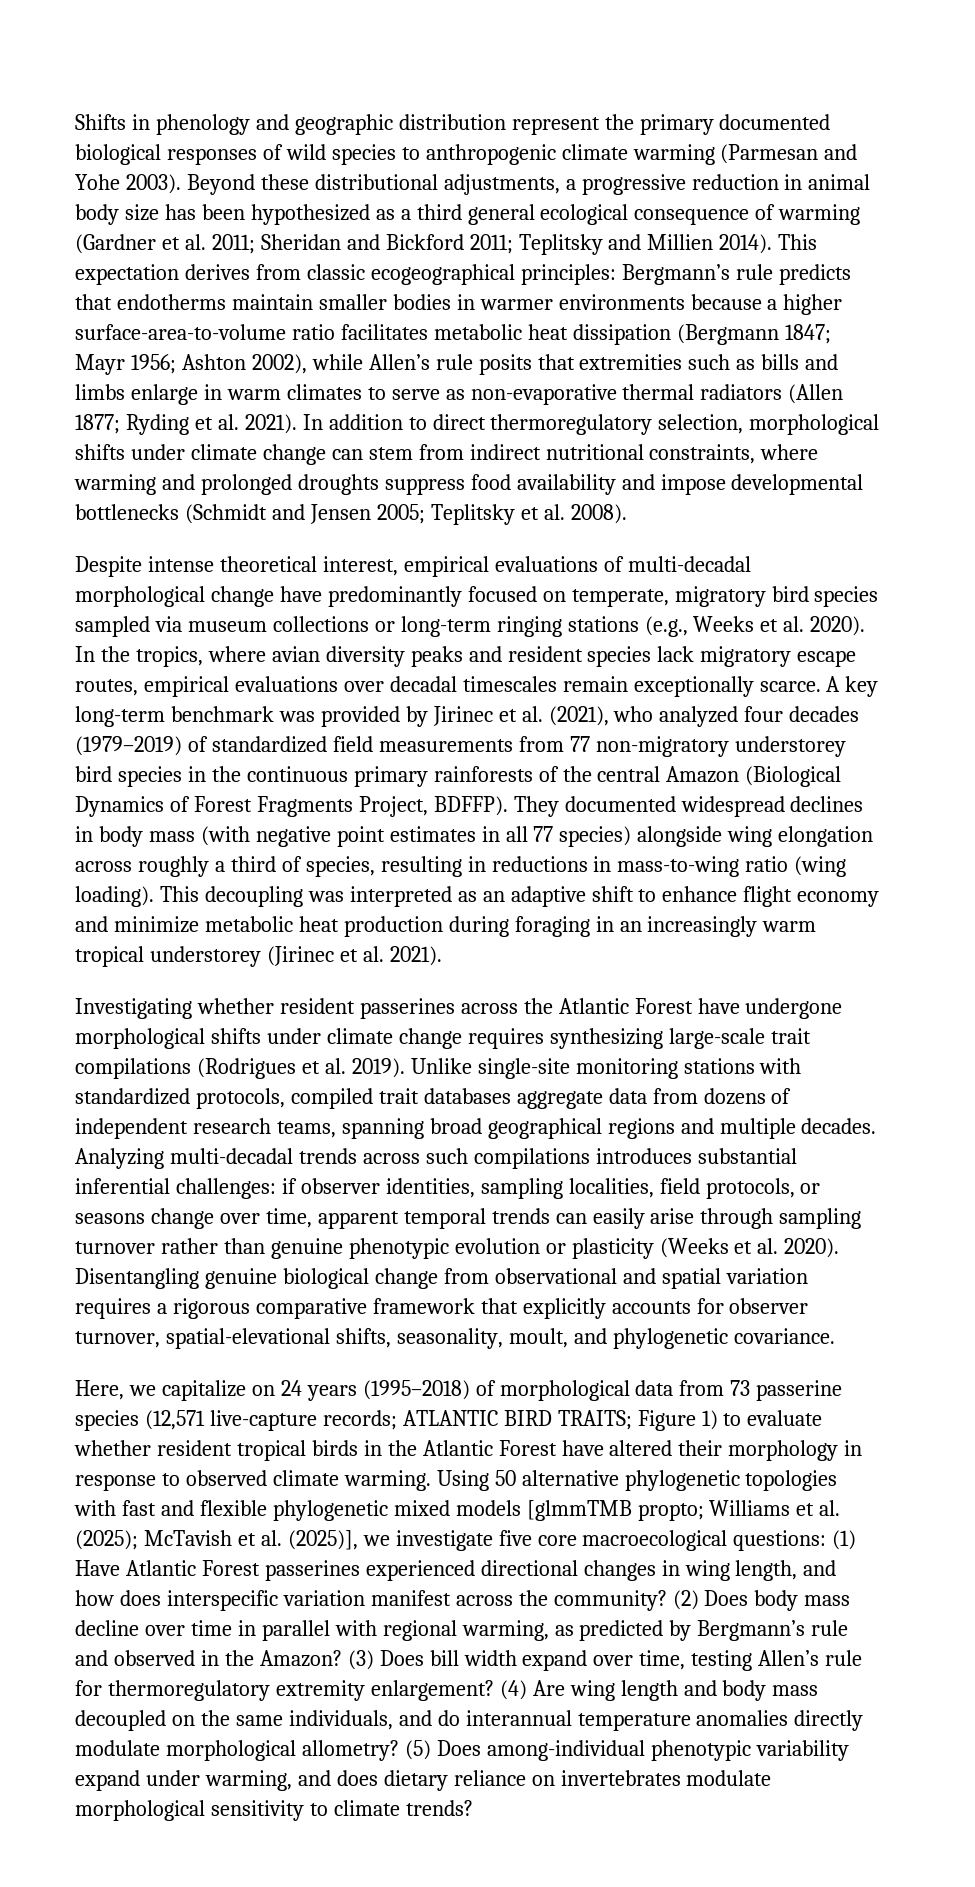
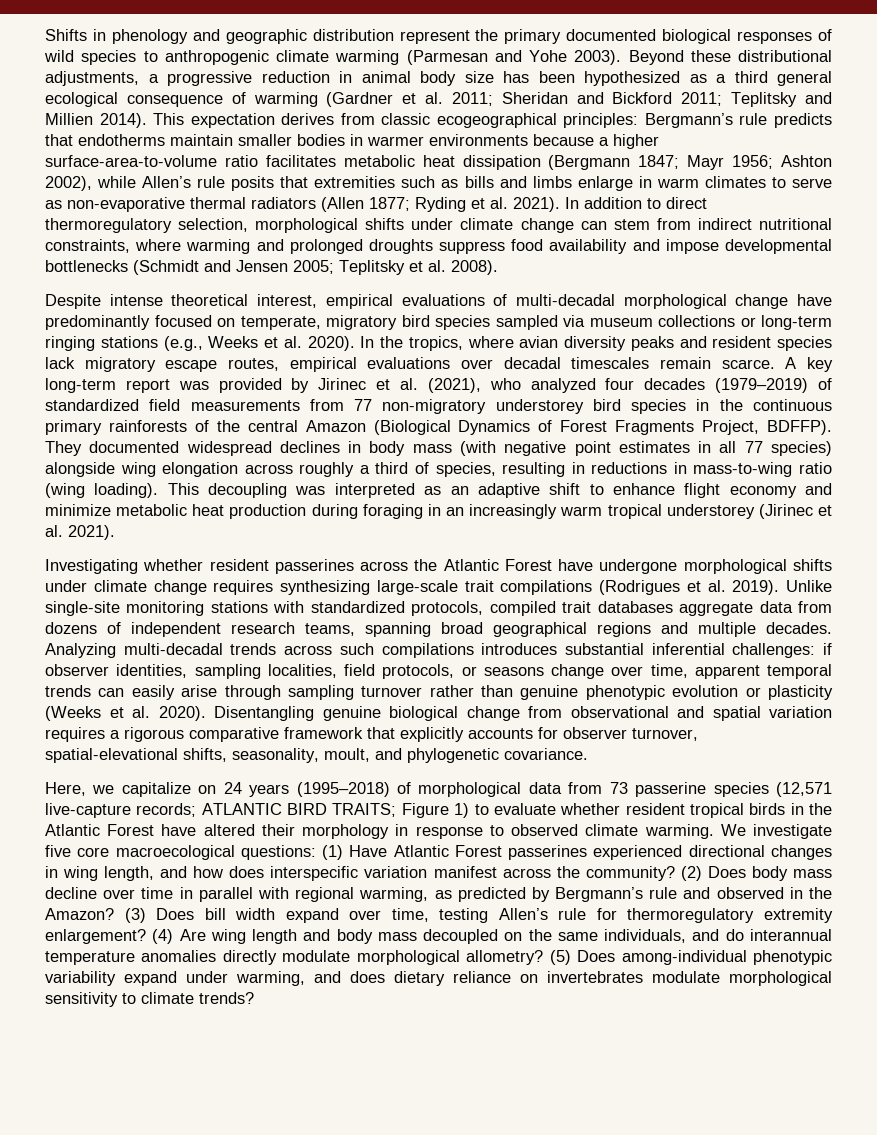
- In the tropics, where avian diversity peaks and resident species lack migratory escape routes, empirical evaluations over decadal timescales remain exceptionally scarce.
+ In the tropics, where avian diversity peaks and resident species lack migratory escape routes, empirical evaluations over decadal timescales remain scarce.
- A key long-term benchmark was provided by Jirinec et al. (2021), who analyzed four decades (1979–2019) of standardized field measurements from 77 non-migratory understorey bird species in the continuous primary rainforests of the central Amazon (Biological Dynamics of Forest Fragments Project, BDFFP).
+ A key long-term report was provided by Jirinec et al. (2021), who analyzed four decades (1979–2019) of standardized field measurements from 77 non-migratory understorey bird species in the continuous primary rainforests of the central Amazon (Biological Dynamics of Forest Fragments Project, BDFFP).
- Using 50 alternative phylogenetic topologies with fast and flexible phylogenetic mixed models [glmmTMB propto; Williams et al. (2025); McTavish et al. (2025)], we investigate five core macroecological questions: (1) Have Atlantic Forest passerines experienced directional changes in wing length, and how does interspecific variation manifest across the community?
+ We investigate five core macroecological questions: (1) Have Atlantic Forest passerines experienced directional changes in wing length, and how does interspecific variation manifest across the community?

